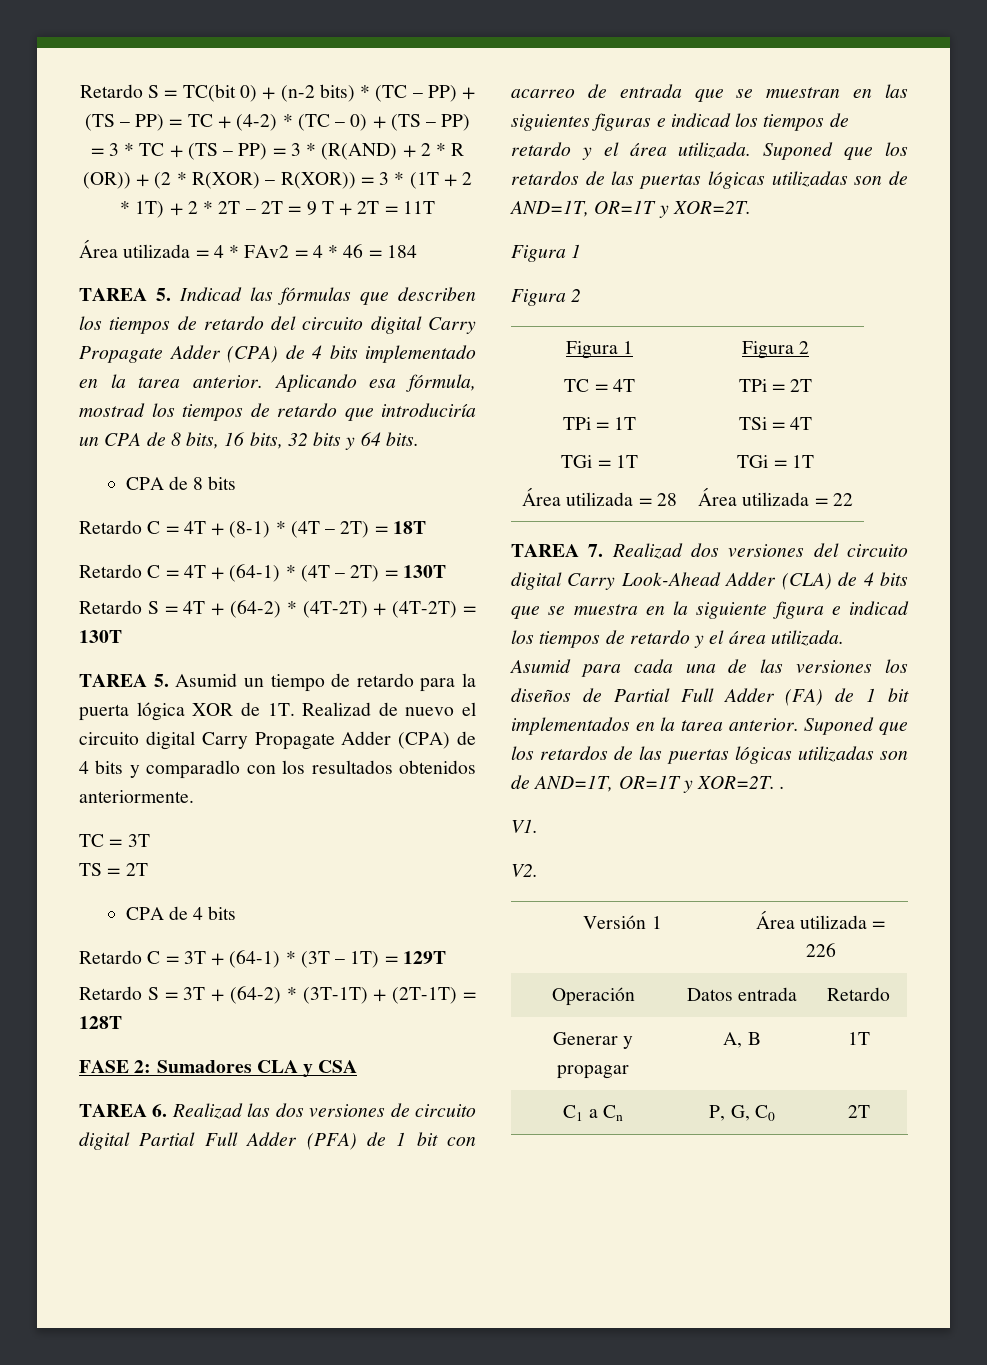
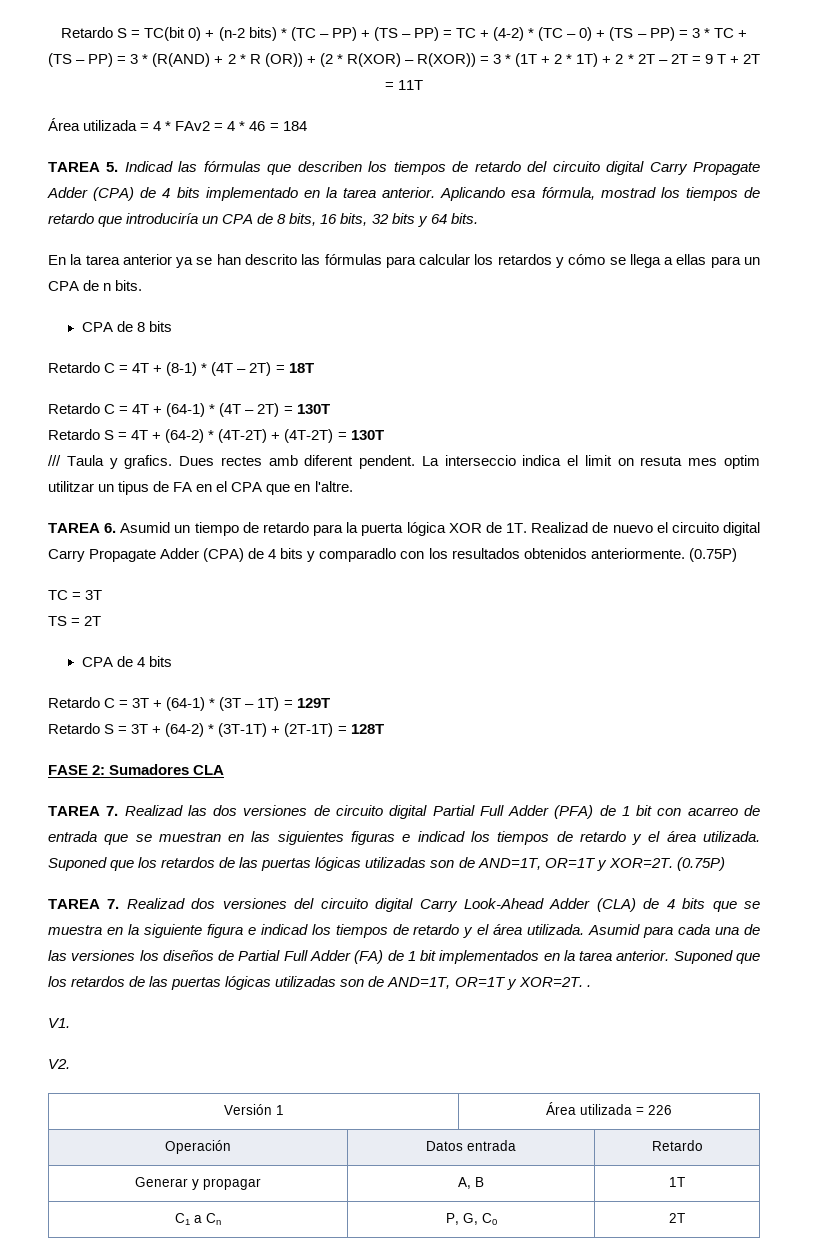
+ En la tarea anterior ya se han descrito las fórmulas para calcular los retardos y cómo se llega a ellas para un CPA de n bits.
- TAREA 5. Asumid un tiempo de retardo para la puerta lógica XOR de 1T.
+ /// Taula y grafics. Dues rectes amb diferent pendent. La interseccio indica el limit on resuta mes optim utilitzar un tipus de FA en el CPA que en l'altre.
+ TAREA 6. Asumid un tiempo de retardo para la puerta lógica XOR de 1T.
- Realizad de nuevo el circuito digital Carry Propagate Adder (CPA) de 4 bits y comparadlo con los resultados obtenidos anteriormente.
+ Realizad de nuevo el circuito digital Carry Propagate Adder (CPA) de 4 bits y comparadlo con los resultados obtenidos anteriormente. (0.75P)
- FASE 2: Sumadores CLA y CSA
- TAREA 6. Realizad las dos versiones de circuito digital Partial Full Adder (PFA) de 1 bit con acarreo de entrada que se muestran en las siguientes figuras e indicad los tiempos de retardo y el área utilizada. Suponed que los retardos de las puertas lógicas utilizadas son de AND=1T, OR=1T y XOR=2T.
- Figura 1
- Figura 2
- Figura 1
- TC = 4T
- TPi = 1T
- TGi = 1T
- Área utilizada = 28 | Figura 2
- TPi = 2T
- TSi = 4T
- TGi = 1T
- Área utilizada = 22
+ FASE 2: Sumadores CLA
+ TAREA 7. Realizad las dos versiones de circuito digital Partial Full Adder (PFA) de 1 bit con acarreo de entrada que se muestran en las siguientes figuras e indicad los tiempos de retardo y el área utilizada. Suponed que los retardos de las puertas lógicas utilizadas son de AND=1T, OR=1T y XOR=2T. (0.75P)

